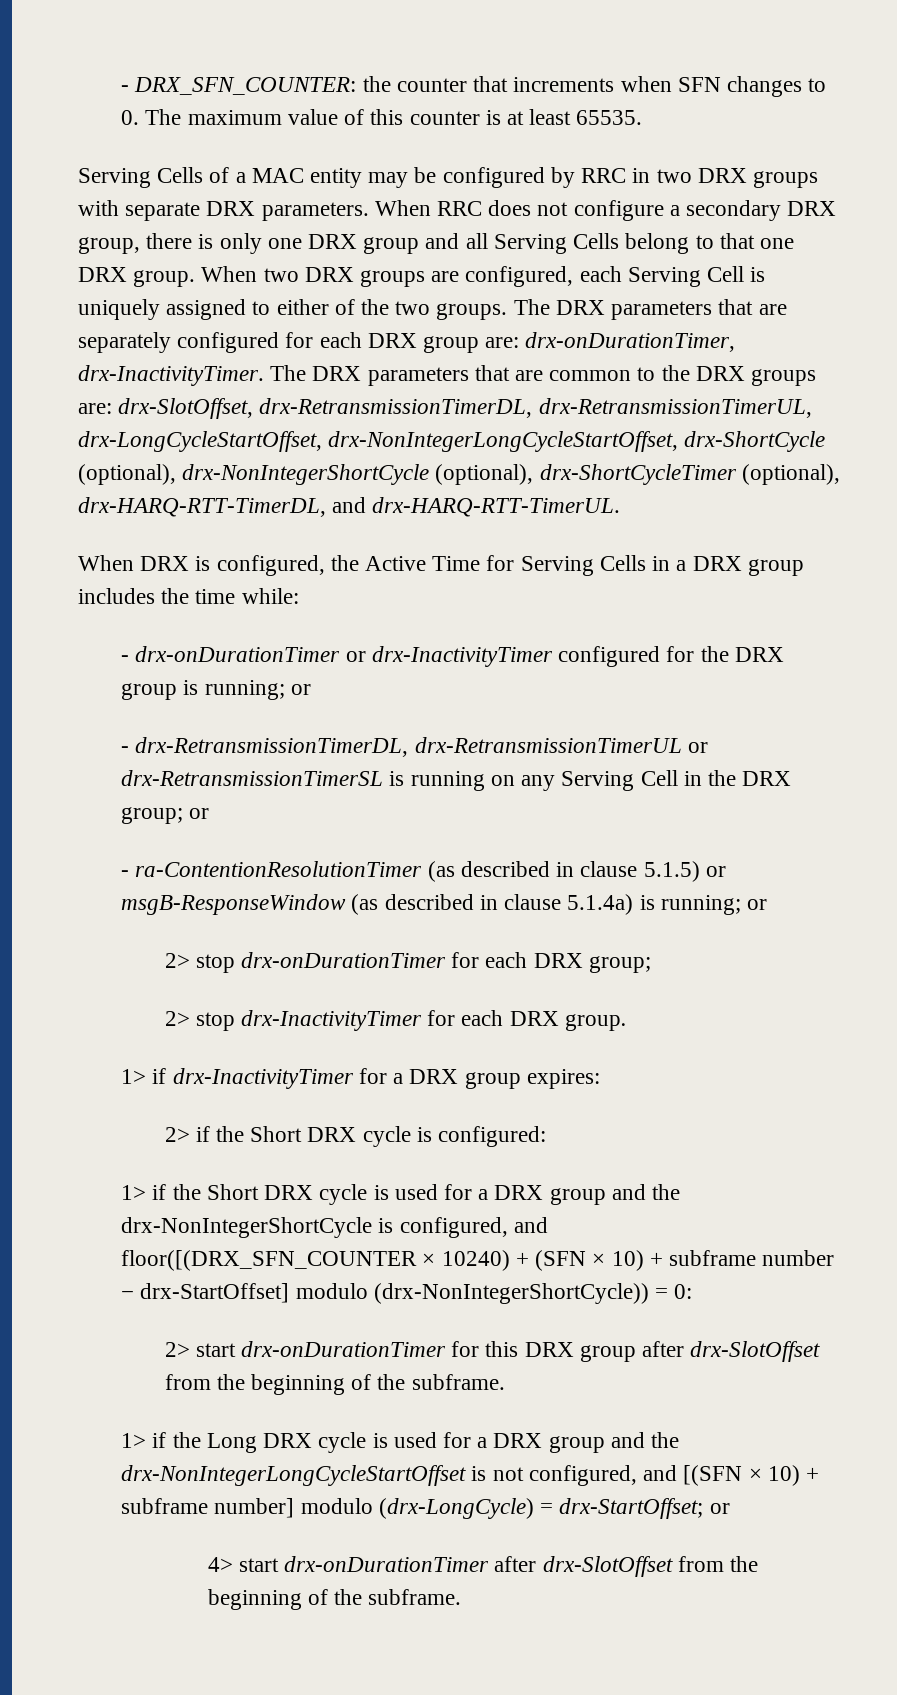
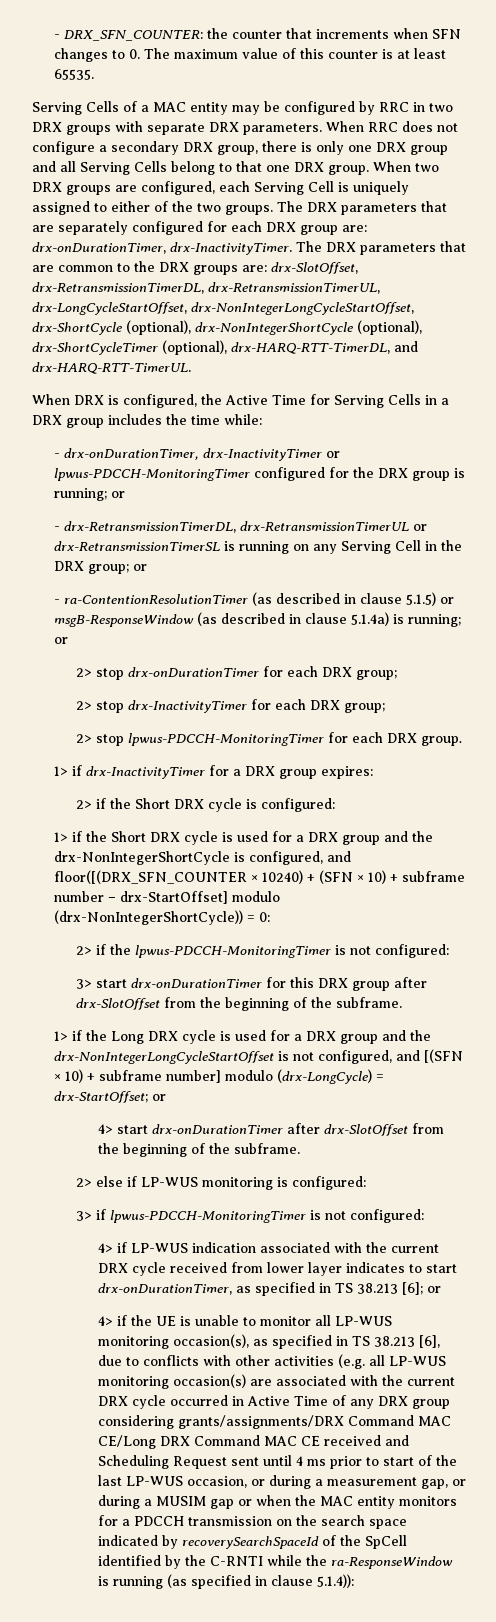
- - drx-onDurationTimer or drx-InactivityTimer configured for the DRX group is running; or
+ - drx-onDurationTimer, drx-InactivityTimer or lpwus-PDCCH-MonitoringTimer configured for the DRX group is running; or
- 2> stop drx-InactivityTimer for each DRX group.
+ 2> stop drx-InactivityTimer for each DRX group;
+ 2> stop lpwus-PDCCH-MonitoringTimer for each DRX group.
- 2> start drx-onDurationTimer for this DRX group after drx-SlotOffset from the beginning of the subframe.
+ 2> if the lpwus-PDCCH-MonitoringTimer is not configured:
+ 3> start drx-onDurationTimer for this DRX group after drx-SlotOffset from the beginning of the subframe.
+ 2> else if LP-WUS monitoring is configured:
+ 3> if lpwus-PDCCH-MonitoringTimer is not configured:
+ 4> if LP-WUS indication associated with the current DRX cycle received from lower layer indicates to start drx-onDurationTimer, as specified in TS 38.213 [6]; or
+ 4> if the UE is unable to monitor all LP-WUS monitoring occasion(s), as specified in TS 38.213 [6], due to conflicts with other activities (e.g. all LP-WUS monitoring occasion(s) are associated with the current DRX cycle occurred in Active Time of any DRX group considering grants/assignments/DRX Command MAC CE/Long DRX Command MAC CE received and Scheduling Request sent until 4 ms prior to start of the last LP-WUS occasion, or during a measurement gap, or during a MUSIM gap or when the MAC entity monitors for a PDCCH transmission on the search space indicated by recoverySearchSpaceId of the SpCell identified by the C-RNTI while the ra-ResponseWindow is running (as specified in clause 5.1.4)):

